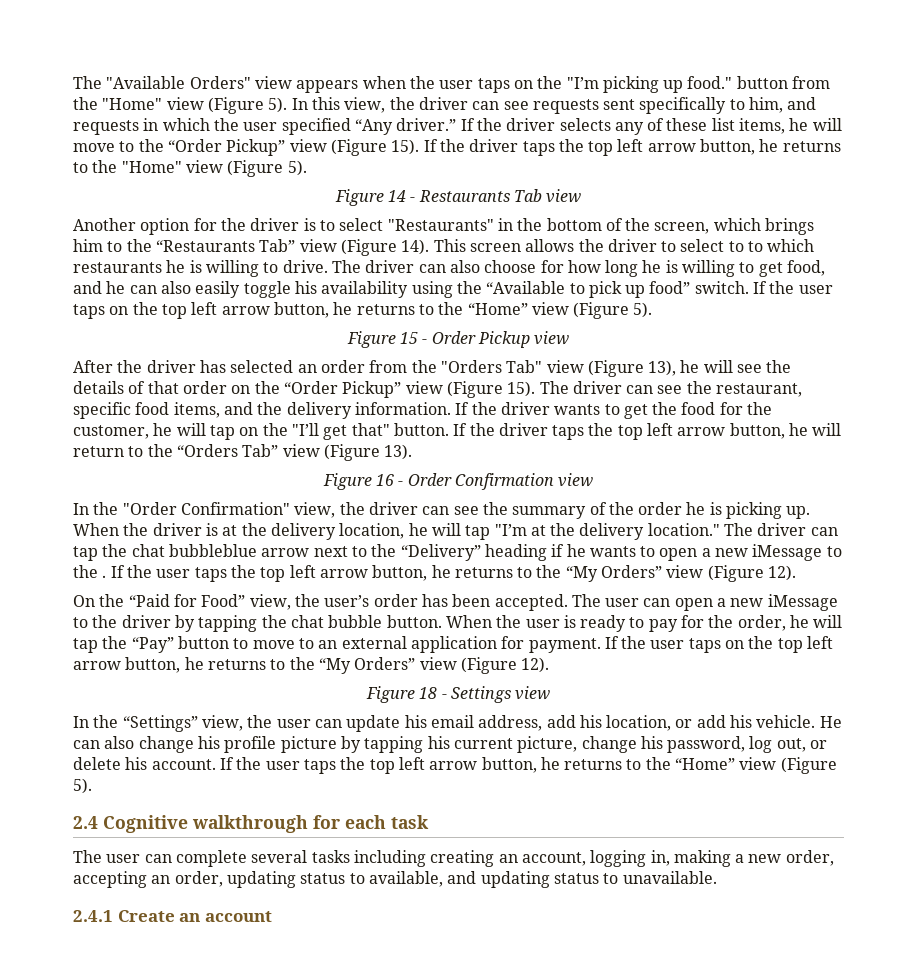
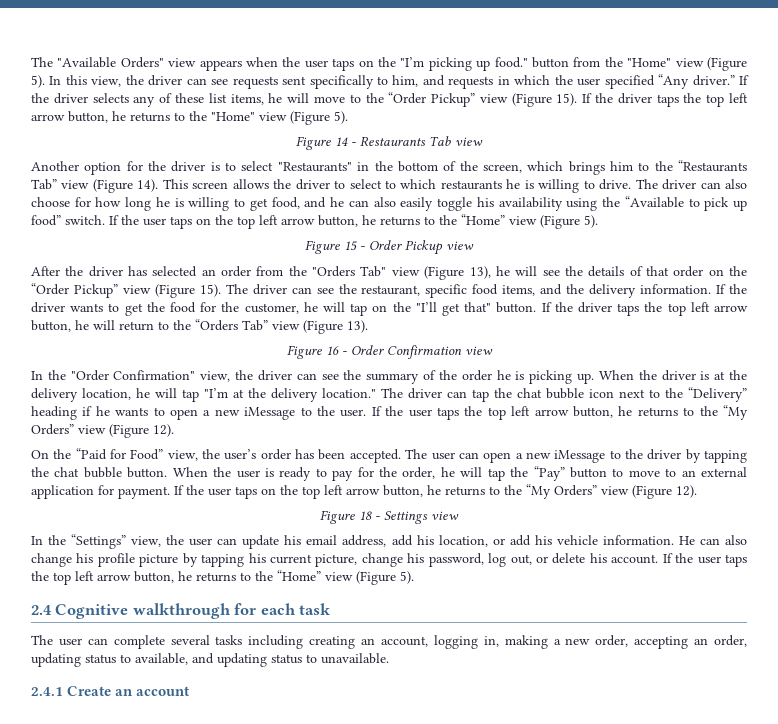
- This screen allows the driver to select to to which restaurants he is willing to drive.
+ This screen allows the driver to select to which restaurants he is willing to drive.
- The driver can tap the chat bubbleblue arrow next to the “Delivery” heading if he wants to open a new iMessage to the .
+ The driver can tap the chat bubble icon next to the “Delivery” heading if he wants to open a new iMessage to the user.
- In the “Settings” view, the user can update his email address, add his location, or add his vehicle.
+ In the “Settings” view, the user can update his email address, add his location, or add his vehicle information.

